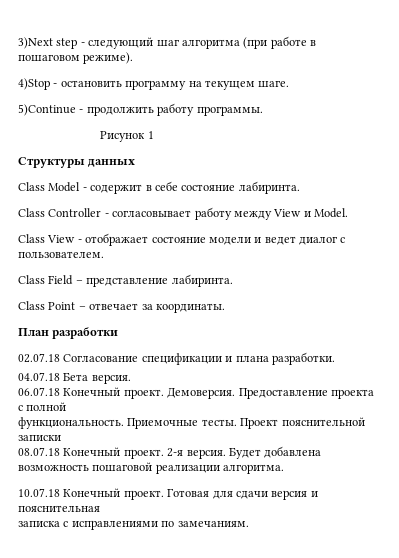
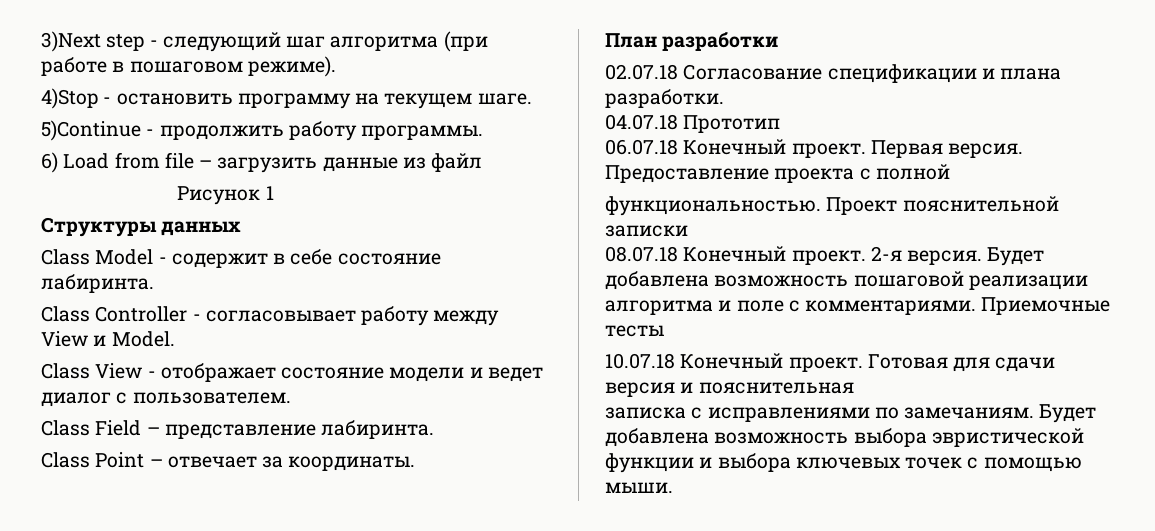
+ 6) Load from file – загрузить данные из файл
- 04.07.18 Бета версия.
+ 04.07.18 Прототип
- Демоверсия.
+ Первая версия.
- функциональность. Приемочные тесты.
+ функциональностью.
- Будет добавлена возможность пошаговой реализации алгоритма.
+ Будет добавлена возможность пошаговой реализации алгоритма и поле с комментариями. Приемочные тесты
+ Будет добавлена возможность выбора эвристической функции и выбора ключевых точек с помощью мыши.

